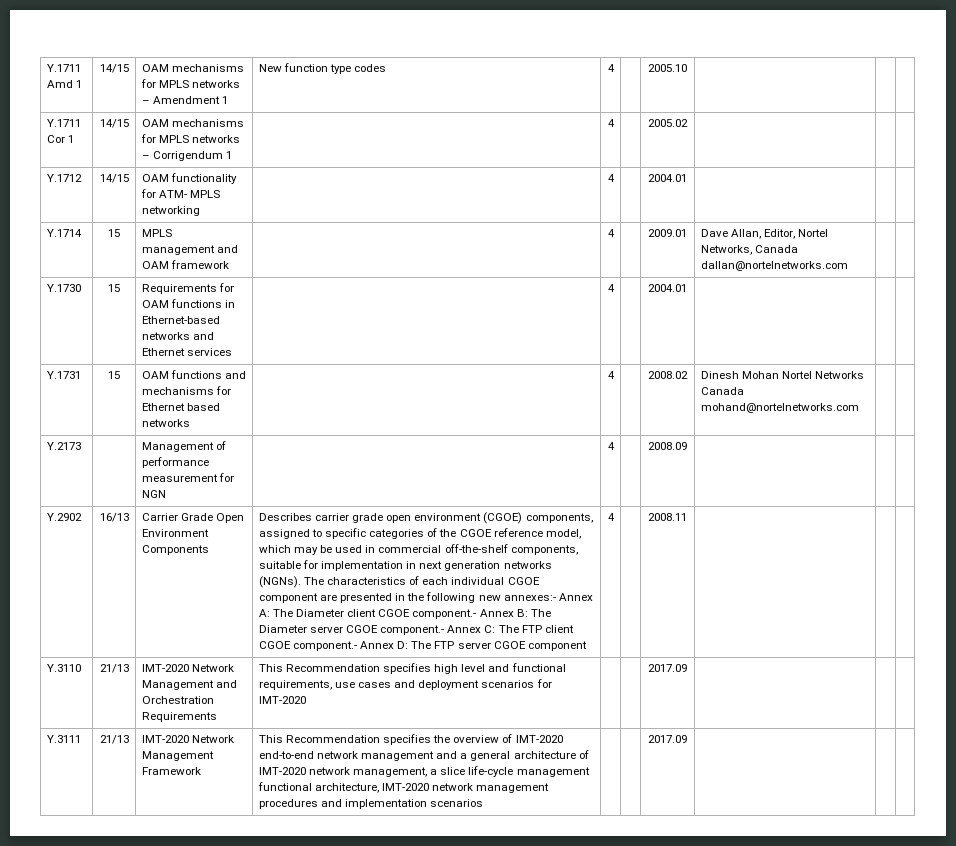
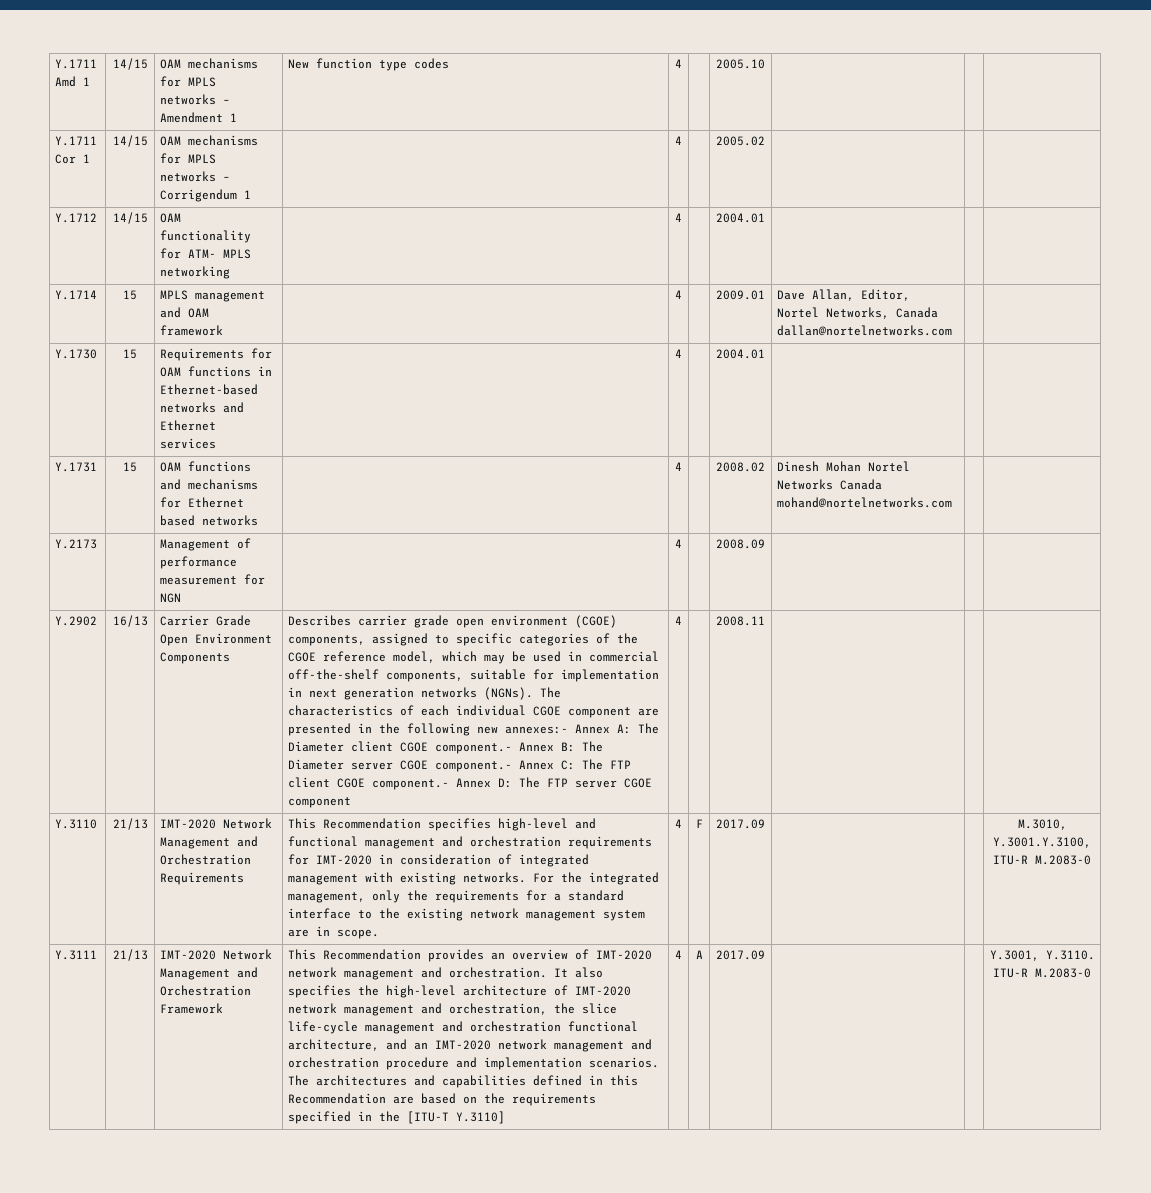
- This Recommendation specifies high level and functional requirements, use cases and deployment scenarios for IMT-2020 | | | 2017.09
+ This Recommendation specifies high-level and functional management and orchestration requirements for IMT-2020 in consideration of integrated management with existing networks. For the integrated management, only the requirements for a standard interface to the existing network management system are in scope. | 4 | F | 2017.09 | | | M.3010, Y.3001.Y.3100, ITU-R M.2083-0
- IMT-2020 Network Management Framework
+ IMT-2020 Network Management and Orchestration Framework
- This Recommendation specifies the overview of IMT-2020 end-to-end network management and a general architecture of IMT-2020 network management, a slice life-cycle management functional architecture, IMT-2020 network management procedures and implementation scenarios | | | 2017.09
+ This Recommendation provides an overview of IMT-2020 network management and orchestration. It also specifies the high-level architecture of IMT-2020 network management and orchestration, the slice life-cycle management and orchestration functional architecture, and an IMT-2020 network management and orchestration procedure and implementation scenarios. The architectures and capabilities defined in this Recommendation are based on the requirements specified in the [ITU-T Y.3110] | 4 | A | 2017.09 | | | Y.3001, Y.3110. ITU-R M.2083-0

